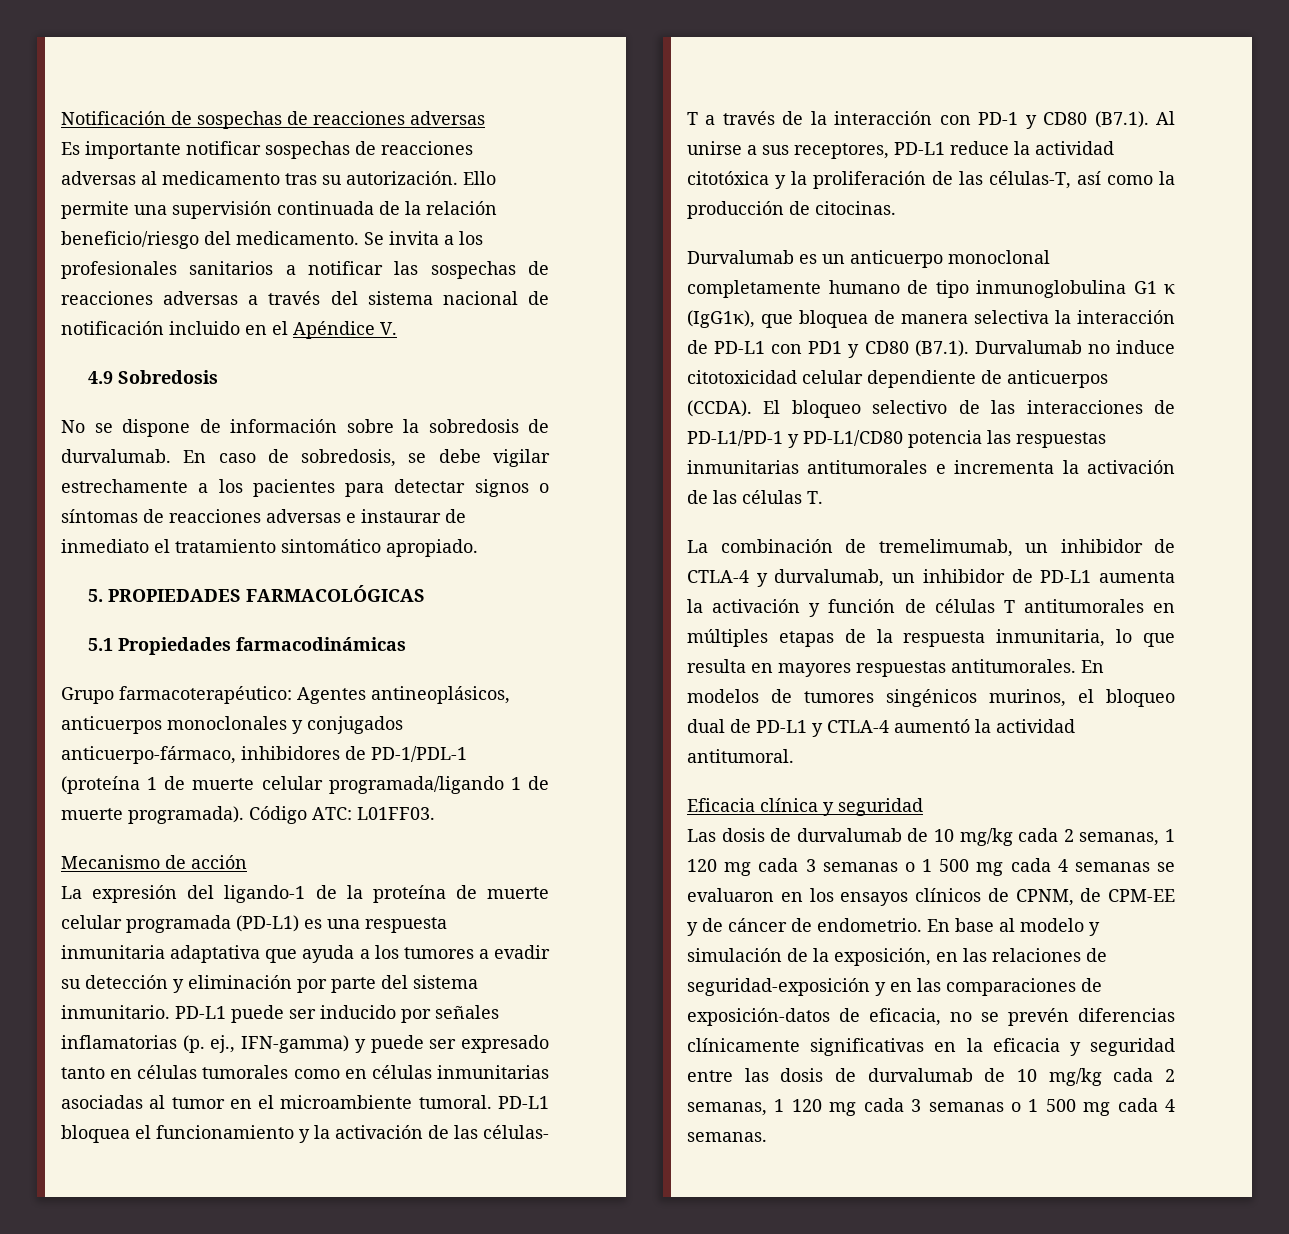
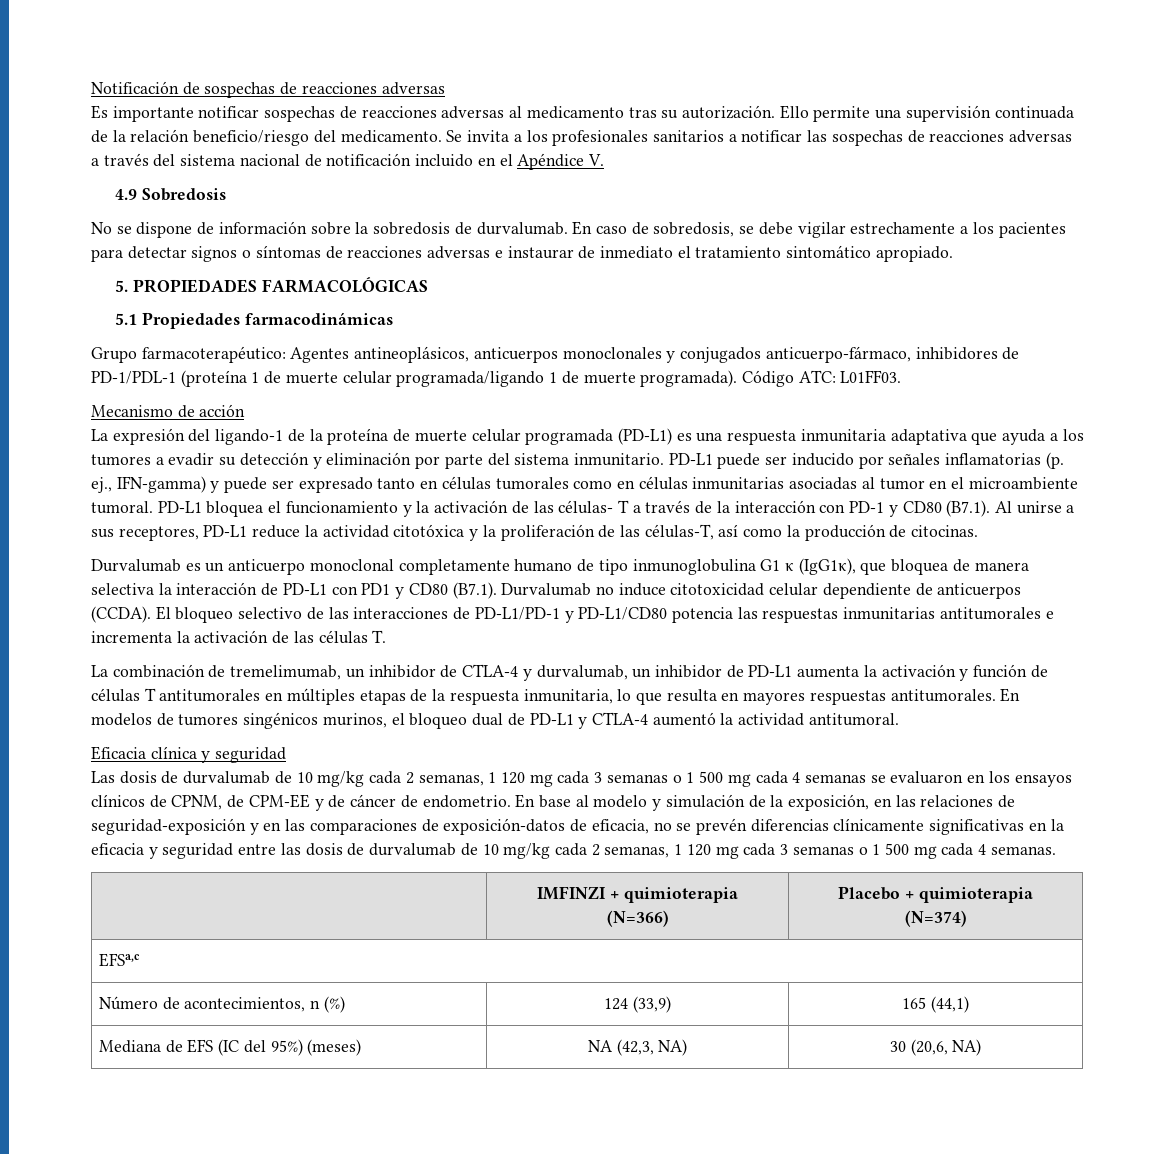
+ | IMFINZI + quimioterapia
+ (N=366) | Placebo + quimioterapia
+ (N=374)
+ EFSa,c
+ Número de acontecimientos, n (%) | 124 (33,9) | 165 (44,1)
+ Mediana de EFS (IC del 95%) (meses) | NA (42,3, NA) | 30 (20,6, NA)

